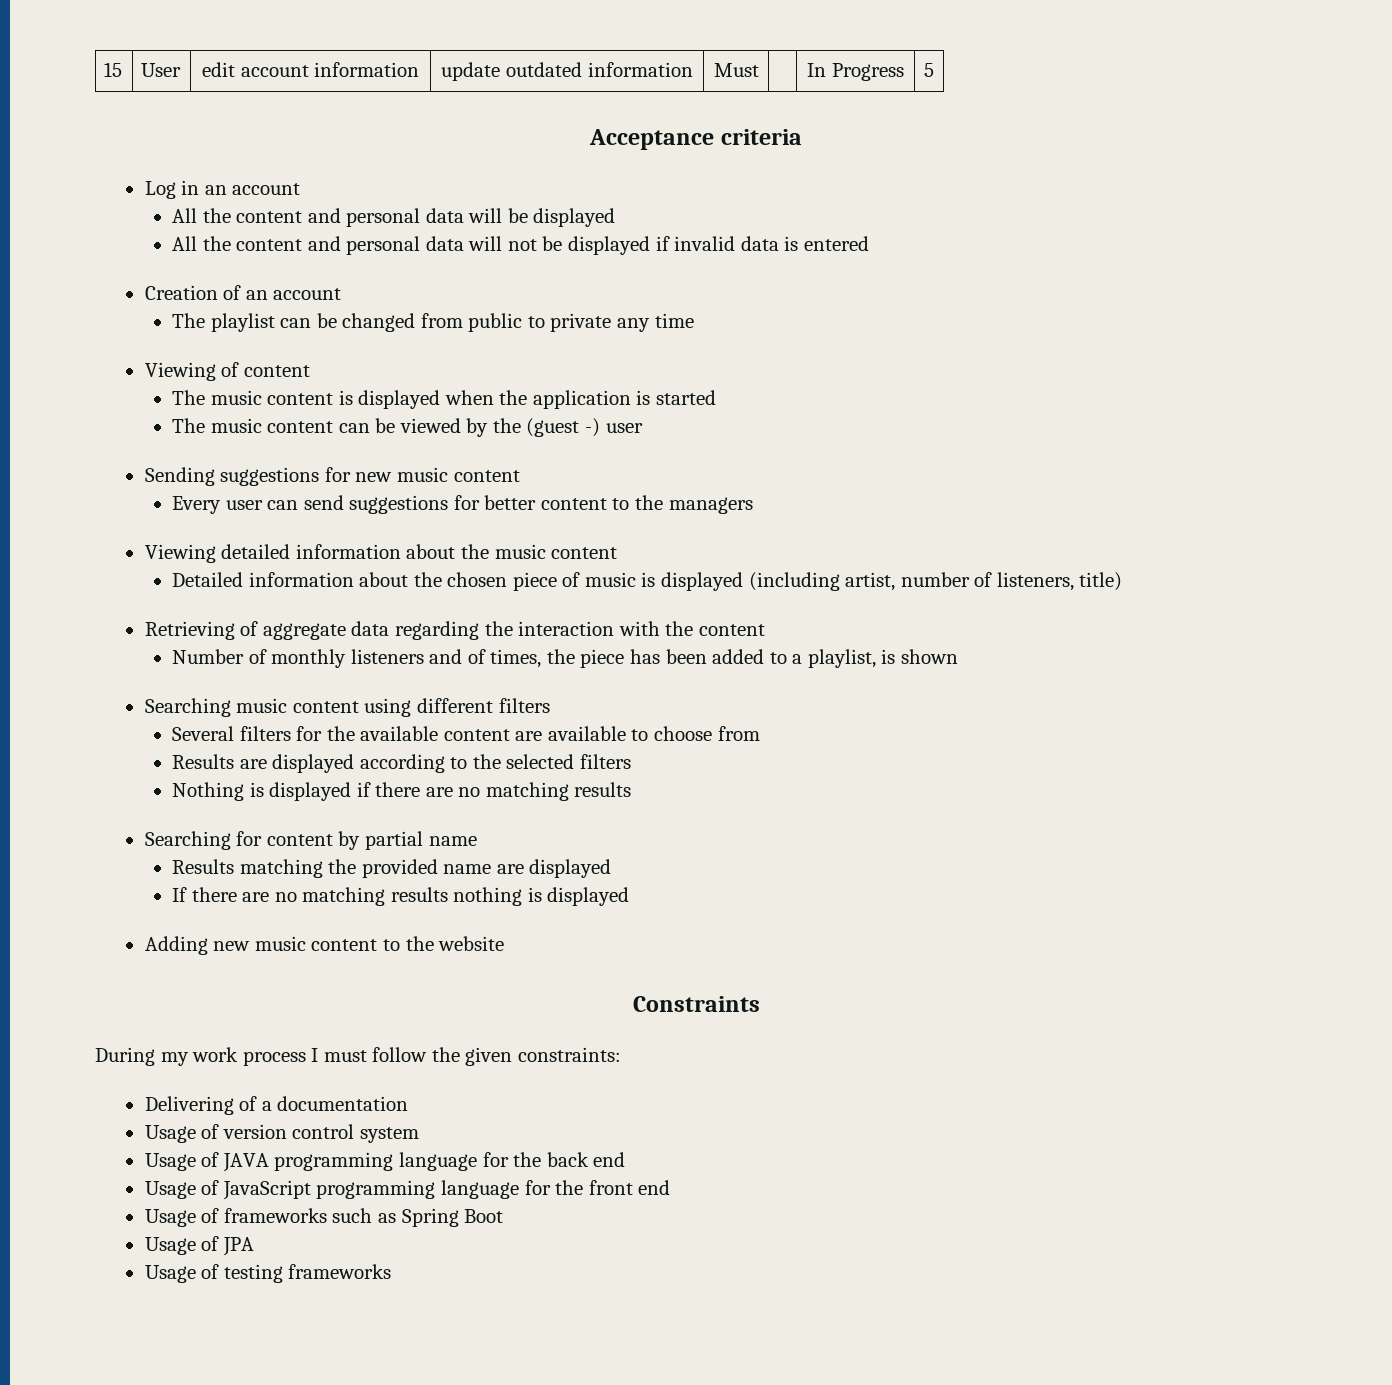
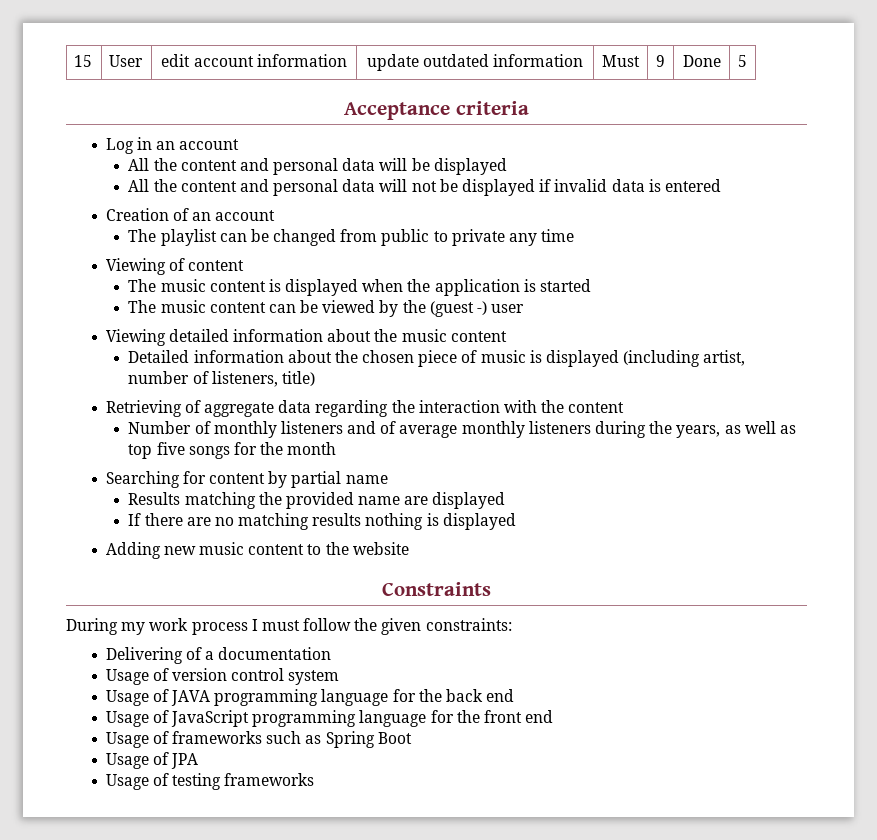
- 15 | User | edit account information | update outdated information | Must | | In Progress | 5
+ 15 | User | edit account information | update outdated information | Must | 9 | Done | 5
- Sending suggestions for new music content
- Every user can send suggestions for better content to the managers
- Number of monthly listeners and of times, the piece has been added to a playlist, is shown
- Searching music content using different filters
- Several filters for the available content are available to choose from
- Results are displayed according to the selected filters
- Nothing is displayed if there are no matching results
+ Number of monthly listeners and of average monthly listeners during the years, as well as top five songs for the month

